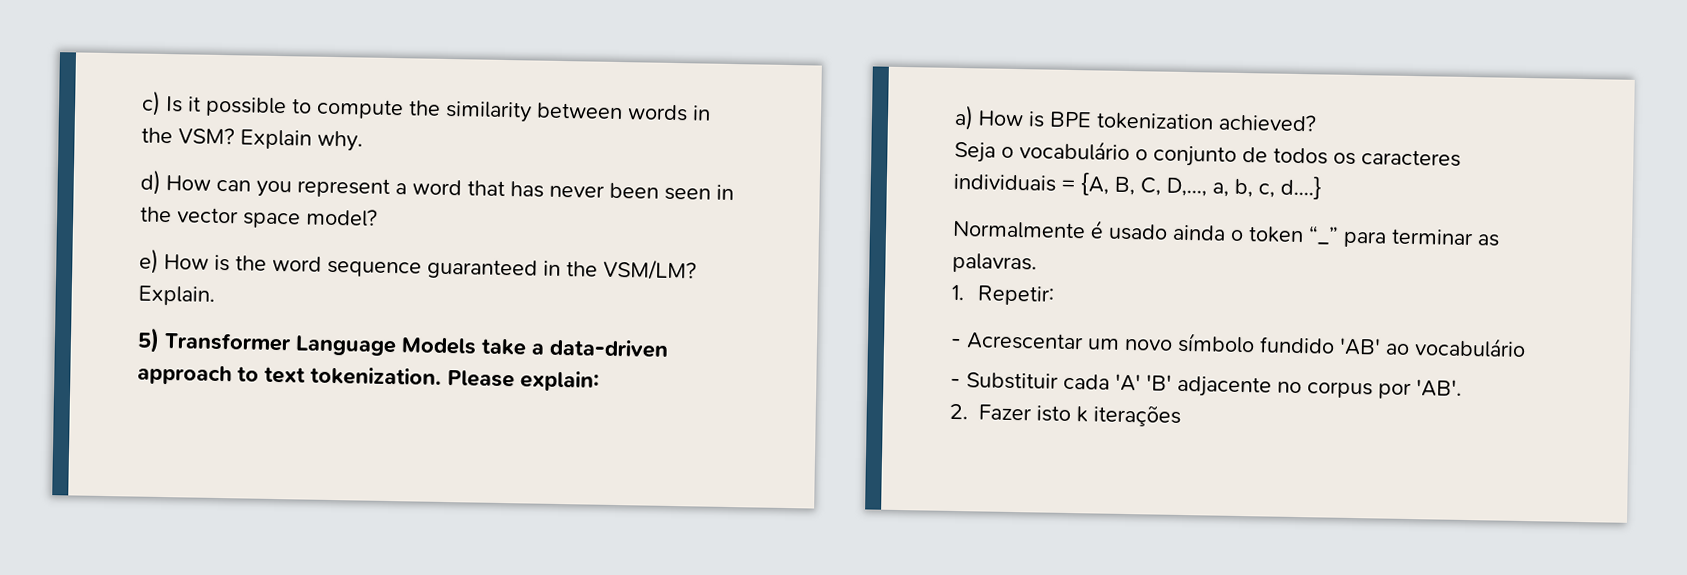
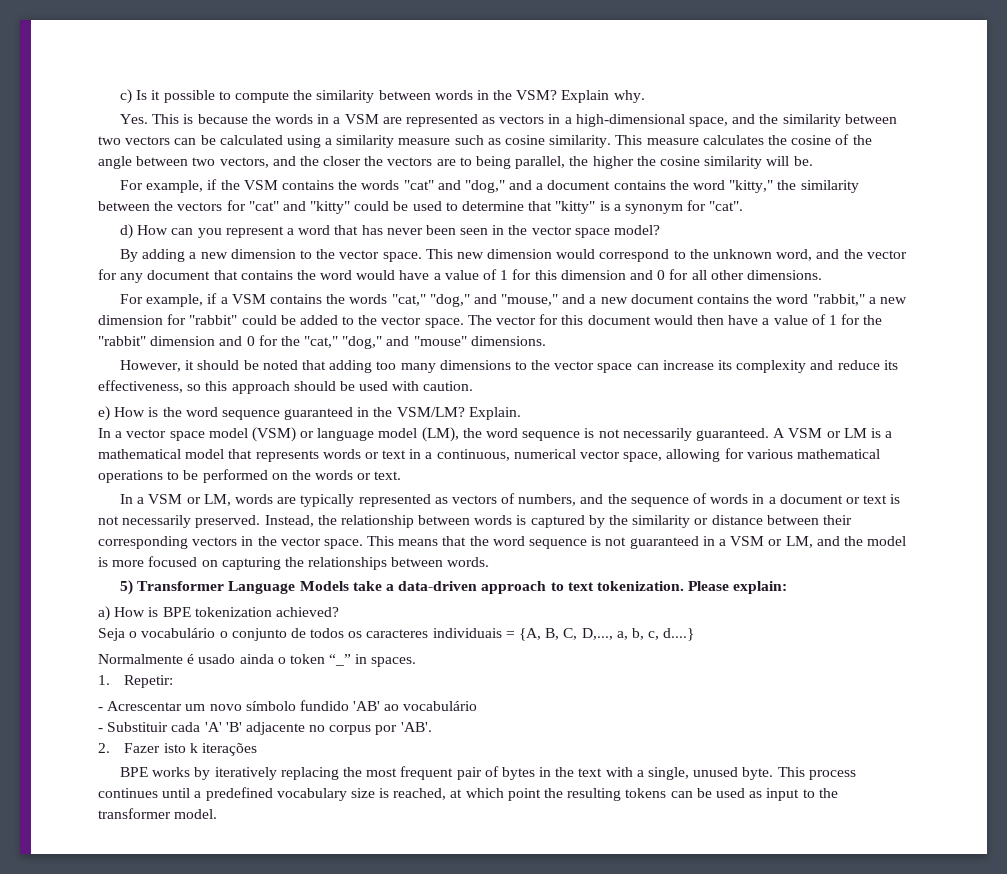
+ Yes. This is because the words in a VSM are represented as vectors in a high-dimensional space, and the similarity between two vectors can be calculated using a similarity measure such as cosine similarity. This measure calculates the cosine of the angle between two vectors, and the closer the vectors are to being parallel, the higher the cosine similarity will be.
+ For example, if the VSM contains the words "cat" and "dog," and a document contains the word "kitty," the similarity between the vectors for "cat" and "kitty" could be used to determine that "kitty" is a synonym for "cat".
+ By adding a new dimension to the vector space. This new dimension would correspond to the unknown word, and the vector for any document that contains the word would have a value of 1 for this dimension and 0 for all other dimensions.
+ For example, if a VSM contains the words "cat," "dog," and "mouse," and a new document contains the word "rabbit," a new dimension for "rabbit" could be added to the vector space. The vector for this document would then have a value of 1 for the "rabbit" dimension and 0 for the "cat," "dog," and "mouse" dimensions.
+ However, it should be noted that adding too many dimensions to the vector space can increase its complexity and reduce its effectiveness, so this approach should be used with caution.
+ In a vector space model (VSM) or language model (LM), the word sequence is not necessarily guaranteed. A VSM or LM is a mathematical model that represents words or text in a continuous, numerical vector space, allowing for various mathematical operations to be performed on the words or text.
+ In a VSM or LM, words are typically represented as vectors of numbers, and the sequence of words in a document or text is not necessarily preserved. Instead, the relationship between words is captured by the similarity or distance between their corresponding vectors in the vector space. This means that the word sequence is not guaranteed in a VSM or LM, and the model is more focused on capturing the relationships between words.
- Normalmente é usado ainda o token “_” para terminar as palavras.
+ Normalmente é usado ainda o token “_” in spaces.
+ BPE works by iteratively replacing the most frequent pair of bytes in the text with a single, unused byte. This process continues until a predefined vocabulary size is reached, at which point the resulting tokens can be used as input to the transformer model.

